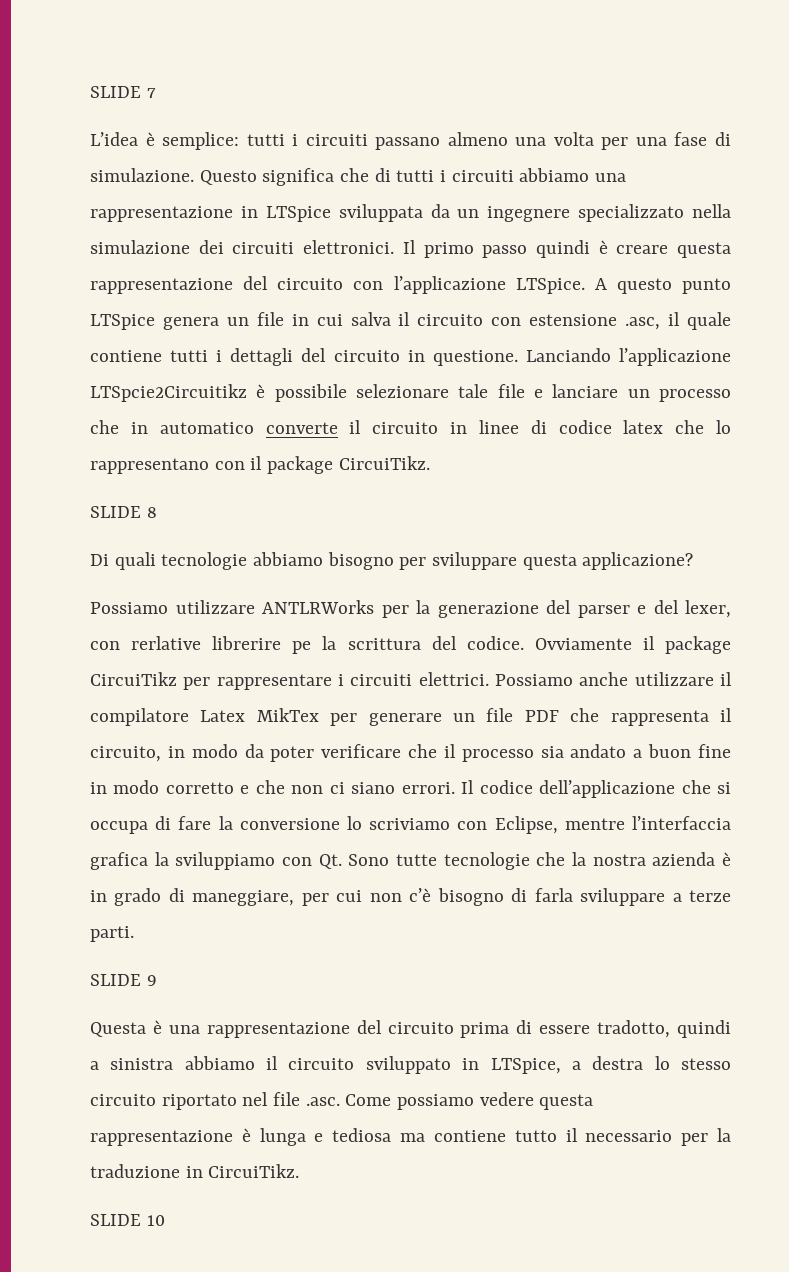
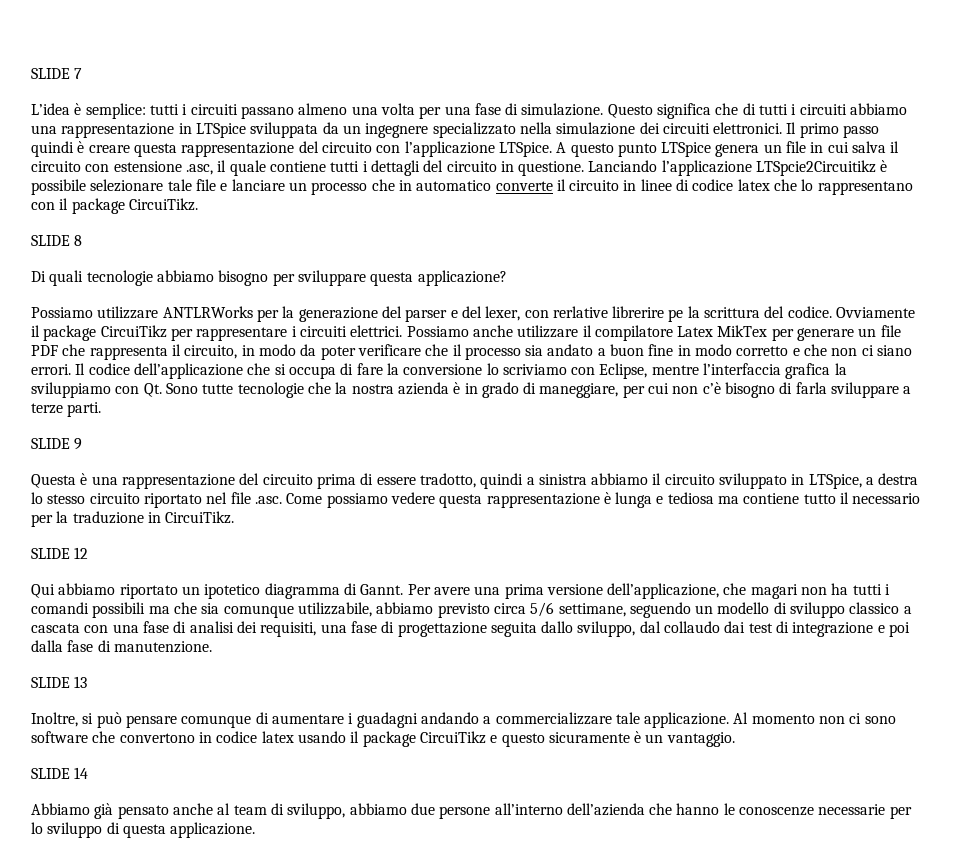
- SLIDE 10
+ SLIDE 12
+ Qui abbiamo riportato un ipotetico diagramma di Gannt. Per avere una prima versione dell’applicazione, che magari non ha tutti i comandi possibili ma che sia comunque utilizzabile, abbiamo previsto circa 5/6 settimane, seguendo un modello di sviluppo classico a cascata con una fase di analisi dei requisiti, una fase di progettazione seguita dallo sviluppo, dal collaudo dai test di integrazione e poi dalla fase di manutenzione.
+ SLIDE 13
+ Inoltre, si può pensare comunque di aumentare i guadagni andando a commercializzare tale applicazione. Al momento non ci sono software che convertono in codice latex usando il package CircuiTikz e questo sicuramente è un vantaggio.
+ SLIDE 14
+ Abbiamo già pensato anche al team di sviluppo, abbiamo due persone all’interno dell’azienda che hanno le conoscenze necessarie per lo sviluppo di questa applicazione.

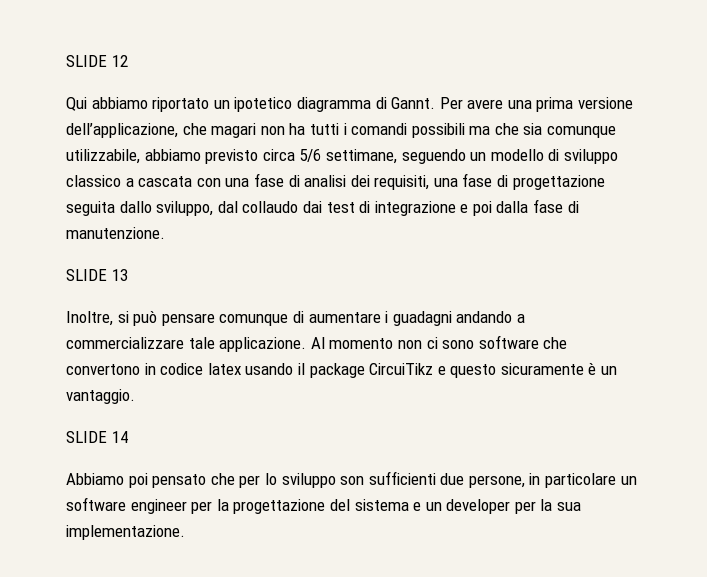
- SLIDE 7
- L’idea è semplice: tutti i circuiti passano almeno una volta per una fase di simulazione. Questo significa che di tutti i circuiti abbiamo una rappresentazione in LTSpice sviluppata da un ingegnere specializzato nella simulazione dei circuiti elettronici. Il primo passo quindi è creare questa rappresentazione del circuito con l’applicazione LTSpice. A questo punto LTSpice genera un file in cui salva il circuito con estensione .asc, il quale contiene tutti i dettagli del circuito in questione. Lanciando l’applicazione LTSpcie2Circuitikz è possibile selezionare tale file e lanciare un processo che in automatico converte il circuito in linee di codice latex che lo rappresentano con il package CircuiTikz.
- SLIDE 8
- Di quali tecnologie abbiamo bisogno per sviluppare questa applicazione?
- Possiamo utilizzare ANTLRWorks per la generazione del parser e del lexer, con rerlative librerire pe la scrittura del codice. Ovviamente il package CircuiTikz per rappresentare i circuiti elettrici. Possiamo anche utilizzare il compilatore Latex MikTex per generare un file PDF che rappresenta il circuito, in modo da poter verificare che il processo sia andato a buon fine in modo corretto e che non ci siano errori. Il codice dell’applicazione che si occupa di fare la conversione lo scriviamo con Eclipse, mentre l’interfaccia grafica la sviluppiamo con Qt. Sono tutte tecnologie che la nostra azienda è in grado di maneggiare, per cui non c’è bisogno di farla sviluppare a terze parti.
- SLIDE 9
- Questa è una rappresentazione del circuito prima di essere tradotto, quindi a sinistra abbiamo il circuito sviluppato in LTSpice, a destra lo stesso circuito riportato nel file .asc. Come possiamo vedere questa rappresentazione è lunga e tediosa ma contiene tutto il necessario per la traduzione in CircuiTikz.
- Abbiamo già pensato anche al team di sviluppo, abbiamo due persone all’interno dell’azienda che hanno le conoscenze necessarie per lo sviluppo di questa applicazione.
+ Abbiamo poi pensato che per lo sviluppo son sufficienti due persone, in particolare un software engineer per la progettazione del sistema e un developer per la sua implementazione.

